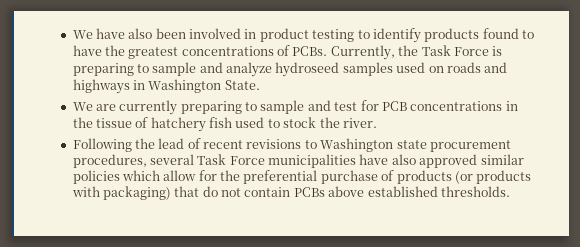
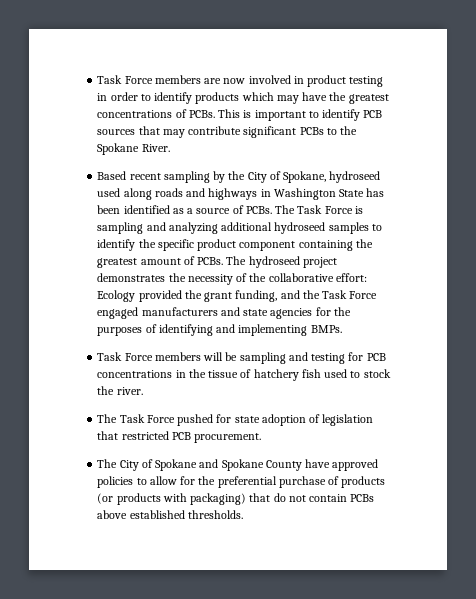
- We have also been involved in product testing to identify products found to have the greatest concentrations of PCBs.
+ Task Force members are now involved in product testing in order to identify products which may have the greatest concentrations of PCBs.
- Currently, the Task Force is preparing to sample and analyze hydroseed samples used on roads and highways in Washington State.
- We are currently preparing to sample and test for PCB concentrations in the tissue of hatchery fish used to stock the river.
+ This is important to identify PCB sources that may contribute significant PCBs to the Spokane River.
+ Based recent sampling by the City of Spokane, hydroseed used along roads and highways in Washington State has been identified as a source of PCBs. The Task Force is sampling and analyzing additional hydroseed samples to identify the specific product component containing the greatest amount of PCBs. The hydroseed project demonstrates the necessity of the collaborative effort: Ecology provided the grant funding, and the Task Force engaged manufacturers and state agencies for the purposes of identifying and implementing BMPs.
+ Task Force members will be sampling and testing for PCB concentrations in the tissue of hatchery fish used to stock the river.
- Following the lead of recent revisions to Washington state procurement procedures, several Task Force municipalities have also approved similar policies which allow for the preferential purchase of products (or products with packaging) that do not contain PCBs above established thresholds.
+ The Task Force pushed for state adoption of legislation that restricted PCB procurement.
+ The City of Spokane and Spokane County have approved policies to allow for the preferential purchase of products (or products with packaging) that do not contain PCBs above established thresholds.

